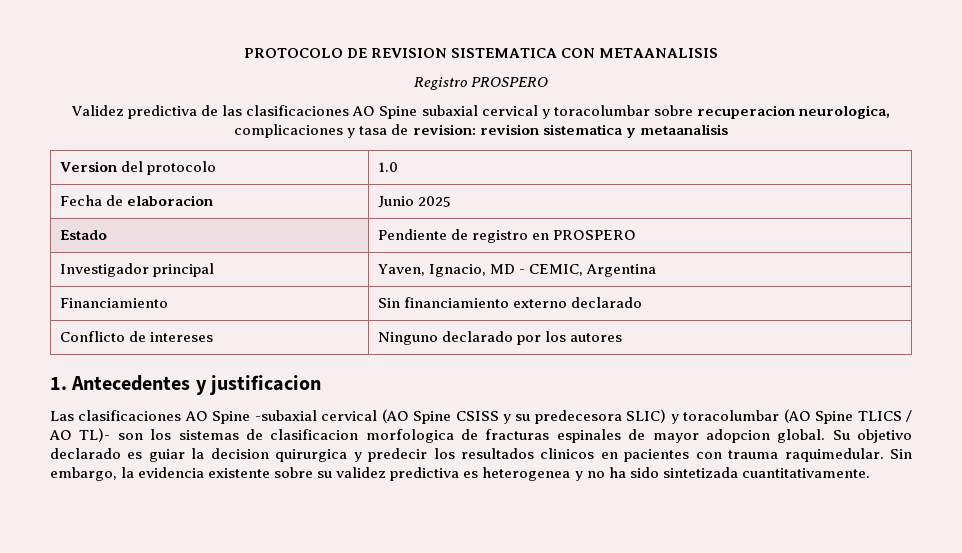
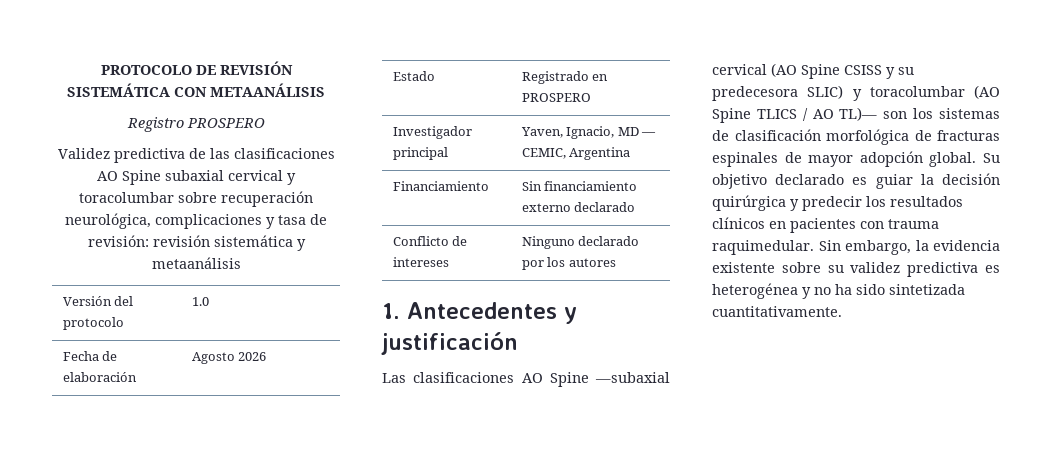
- PROTOCOLO DE REVISION SISTEMATICA CON METAANALISIS
+ PROTOCOLO DE REVISIÓN SISTEMÁTICA CON METAANÁLISIS
- Validez predictiva de las clasificaciones AO Spine subaxial cervical y toracolumbar sobre recuperacion neurologica, complicaciones y tasa de revision: revision sistematica y metaanalisis
- Version del protocolo | 1.0
+ Validez predictiva de las clasificaciones AO Spine subaxial cervical y toracolumbar sobre recuperación neurológica, complicaciones y tasa de revisión: revisión sistemática y metaanálisis
+ Versión del protocolo | 1.0
- Fecha de elaboracion | Junio 2025
- Estado | Pendiente de registro en PROSPERO
+ Fecha de elaboración | Agosto 2026
+ Estado | Registrado en PROSPERO
- Investigador principal | Yaven, Ignacio, MD - CEMIC, Argentina
+ Investigador principal | Yaven, Ignacio, MD — CEMIC, Argentina
- 1. Antecedentes y justificacion
+ 1. Antecedentes y justificación
- Las clasificaciones AO Spine -subaxial cervical (AO Spine CSISS y su predecesora SLIC) y toracolumbar (AO Spine TLICS / AO TL)- son los sistemas de clasificacion morfologica de fracturas espinales de mayor adopcion global.
+ Las clasificaciones AO Spine —subaxial cervical (AO Spine CSISS y su predecesora SLIC) y toracolumbar (AO Spine TLICS / AO TL)— son los sistemas de clasificación morfológica de fracturas espinales de mayor adopción global.
- Su objetivo declarado es guiar la decision quirurgica y predecir los resultados clinicos en pacientes con trauma raquimedular.
+ Su objetivo declarado es guiar la decisión quirúrgica y predecir los resultados clínicos en pacientes con trauma raquimedular.
- Sin embargo, la evidencia existente sobre su validez predictiva es heterogenea y no ha sido sintetizada cuantitativamente.
+ Sin embargo, la evidencia existente sobre su validez predictiva es heterogénea y no ha sido sintetizada cuantitativamente.

